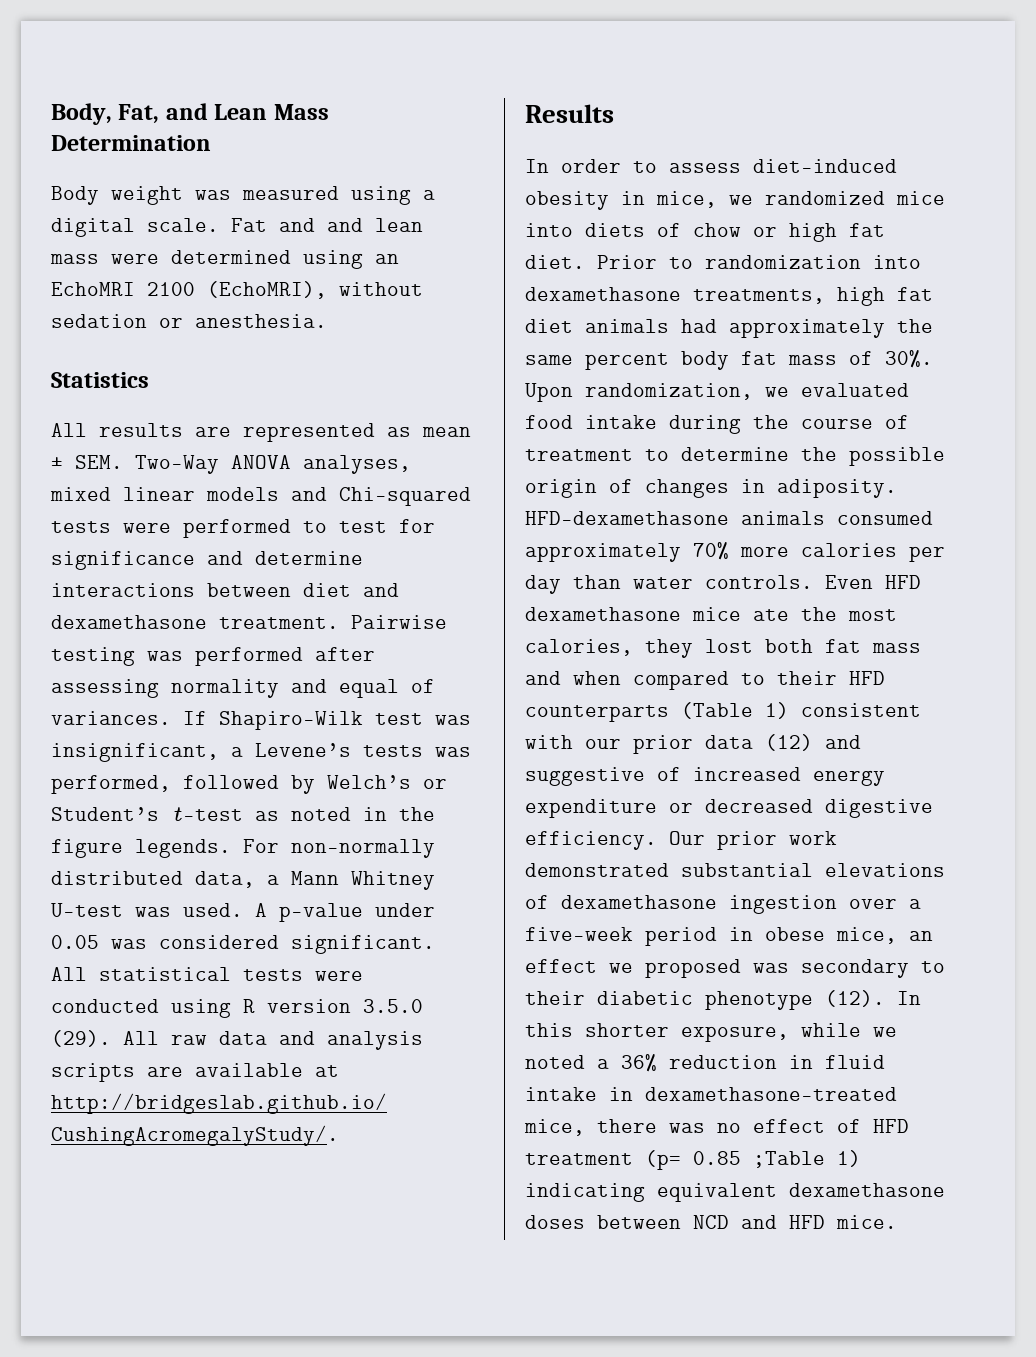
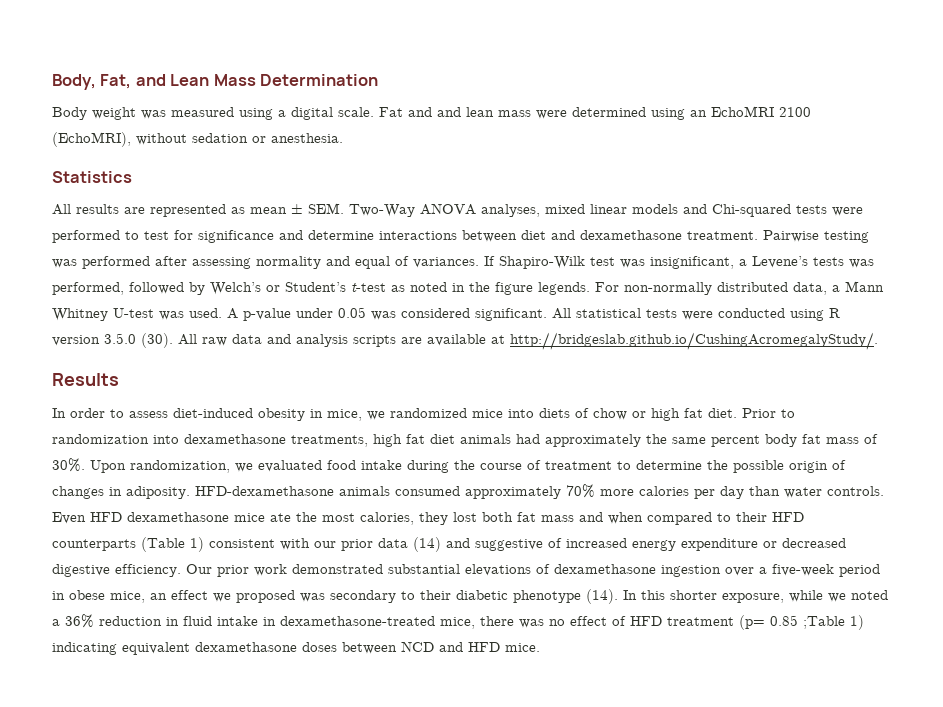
- All statistical tests were conducted using R version 3.5.0 (29).
+ All statistical tests were conducted using R version 3.5.0 (30).
- Even HFD dexamethasone mice ate the most calories, they lost both fat mass and when compared to their HFD counterparts (Table 1) consistent with our prior data (12) and suggestive of increased energy expenditure or decreased digestive efficiency.
+ Even HFD dexamethasone mice ate the most calories, they lost both fat mass and when compared to their HFD counterparts (Table 1) consistent with our prior data (14) and suggestive of increased energy expenditure or decreased digestive efficiency.
- Our prior work demonstrated substantial elevations of dexamethasone ingestion over a five-week period in obese mice, an effect we proposed was secondary to their diabetic phenotype (12).
+ Our prior work demonstrated substantial elevations of dexamethasone ingestion over a five-week period in obese mice, an effect we proposed was secondary to their diabetic phenotype (14).

